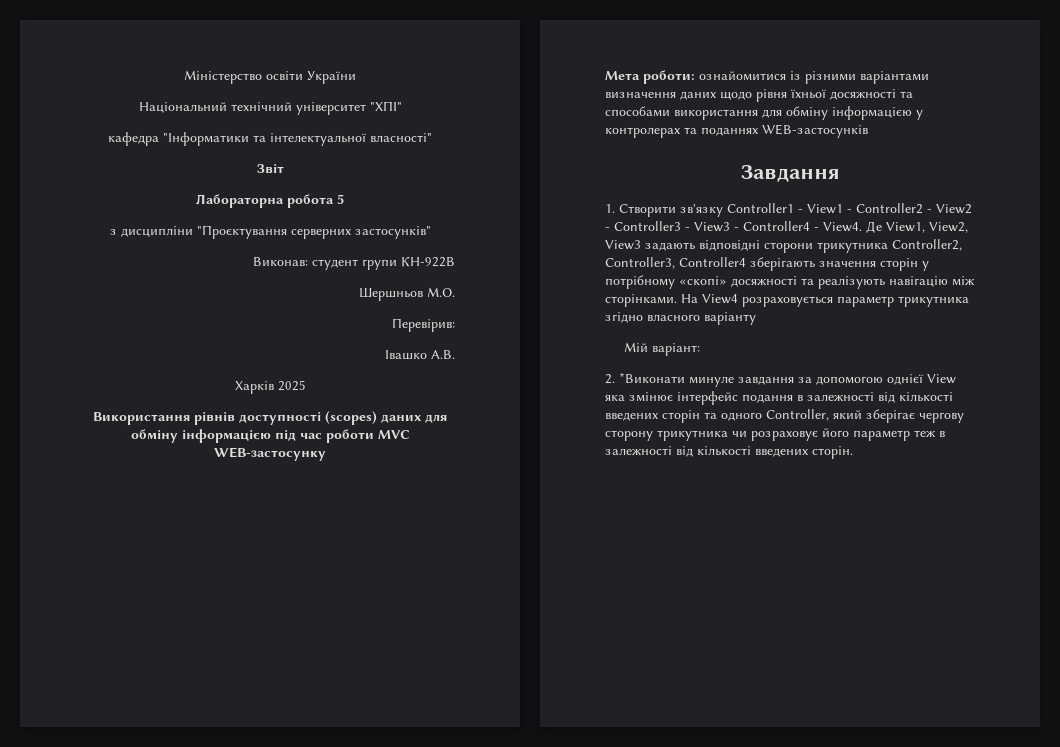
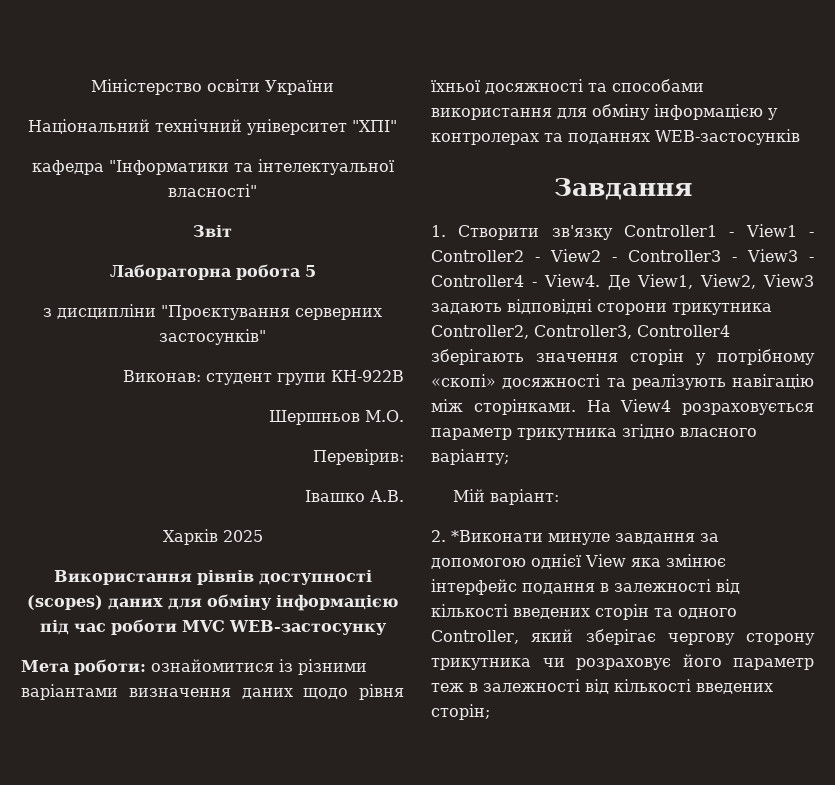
- На View4 розраховується параметр трикутника згідно власного варіанту
+ На View4 розраховується параметр трикутника згідно власного варіанту;
- 2. *Виконати минуле завдання за допомогою однієї View яка змінює інтерфейс подання в залежності від кількості введених сторін та одного Controller, який зберігає чергову сторону трикутника чи розраховує його параметр теж в залежності від кількості введених сторін.
+ 2. *Виконати минуле завдання за допомогою однієї View яка змінює інтерфейс подання в залежності від кількості введених сторін та одного Controller, який зберігає чергову сторону трикутника чи розраховує його параметр теж в залежності від кількості введених сторін;

